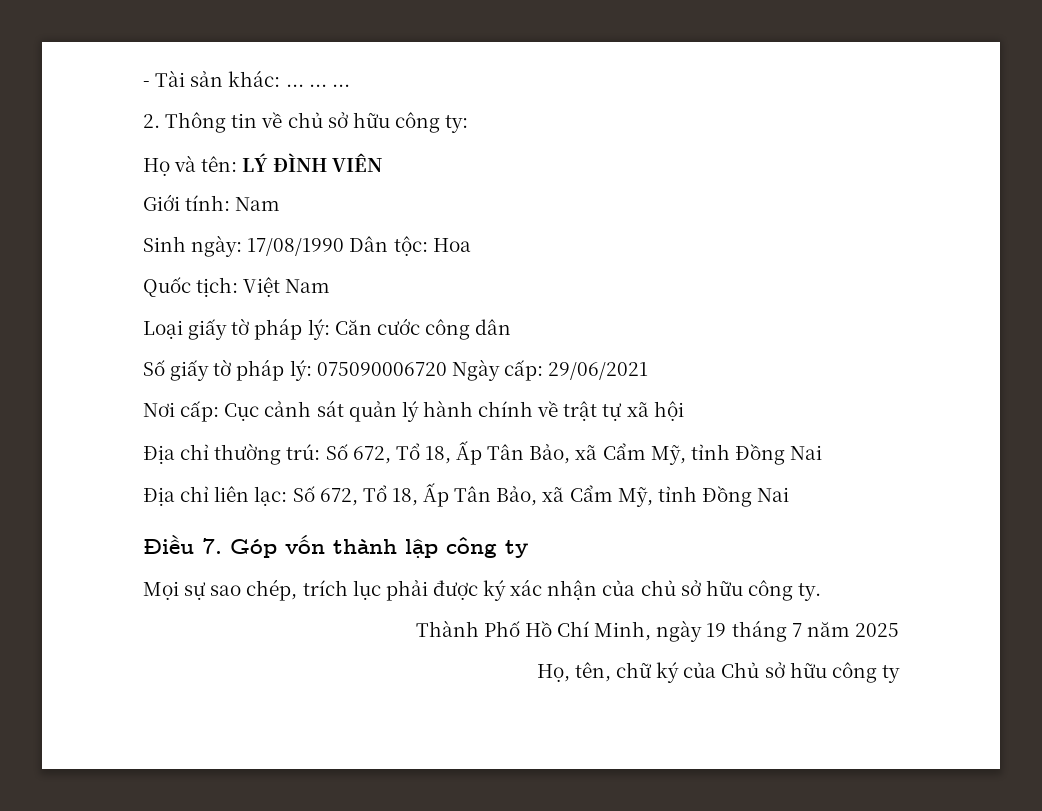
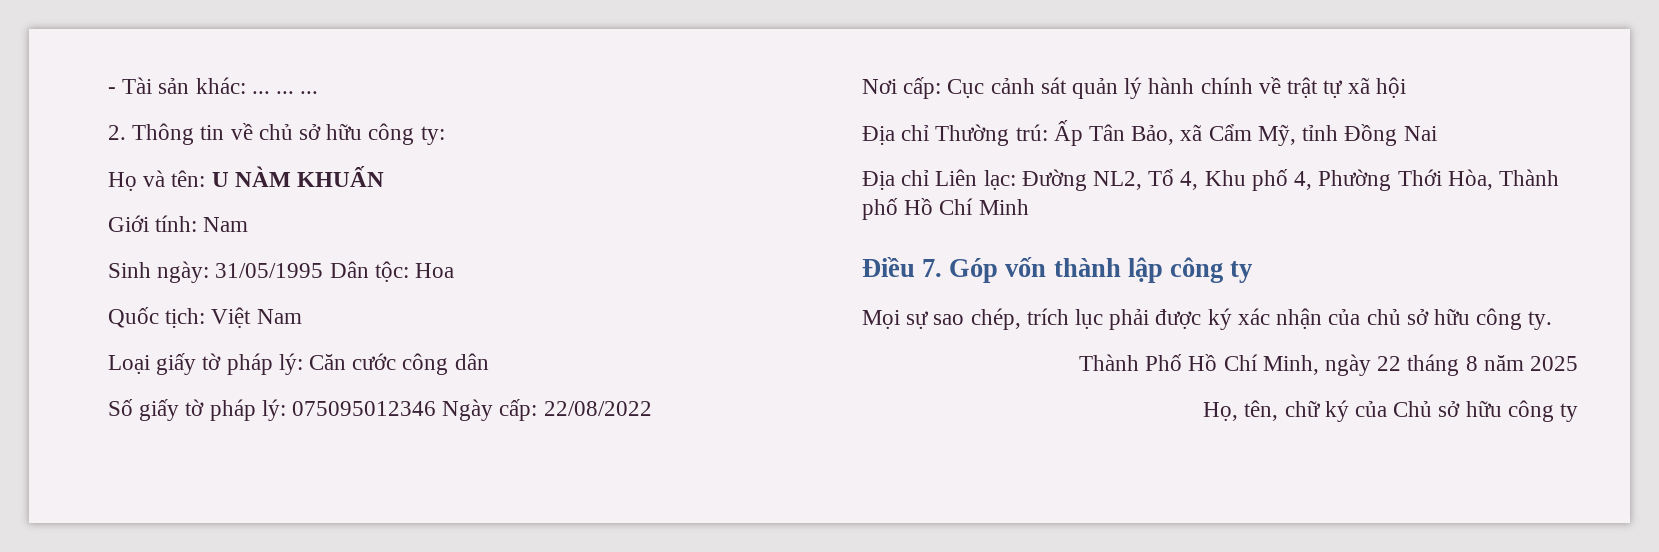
- Họ và tên: LÝ ĐÌNH VIÊN
+ Họ và tên: U NÀM KHUẤN
- Sinh ngày: 17/08/1990 Dân tộc: Hoa
+ Sinh ngày: 31/05/1995 Dân tộc: Hoa
- Số giấy tờ pháp lý: 075090006720 Ngày cấp: 29/06/2021
+ Số giấy tờ pháp lý: 075095012346 Ngày cấp: 22/08/2022
- Địa chỉ thường trú: Số 672, Tổ 18, Ấp Tân Bảo, xã Cẩm Mỹ, tỉnh Đồng Nai
+ Địa chỉ Thường trú: Ấp Tân Bảo, xã Cẩm Mỹ, tỉnh Đồng Nai
- Địa chỉ liên lạc: Số 672, Tổ 18, Ấp Tân Bảo, xã Cẩm Mỹ, tỉnh Đồng Nai
+ Địa chỉ Liên lạc: Đường NL2, Tổ 4, Khu phố 4, Phường Thới Hòa, Thành phố Hồ Chí Minh
- Thành Phố Hồ Chí Minh, ngày 19 tháng 7 năm 2025
+ Thành Phố Hồ Chí Minh, ngày 22 tháng 8 năm 2025

